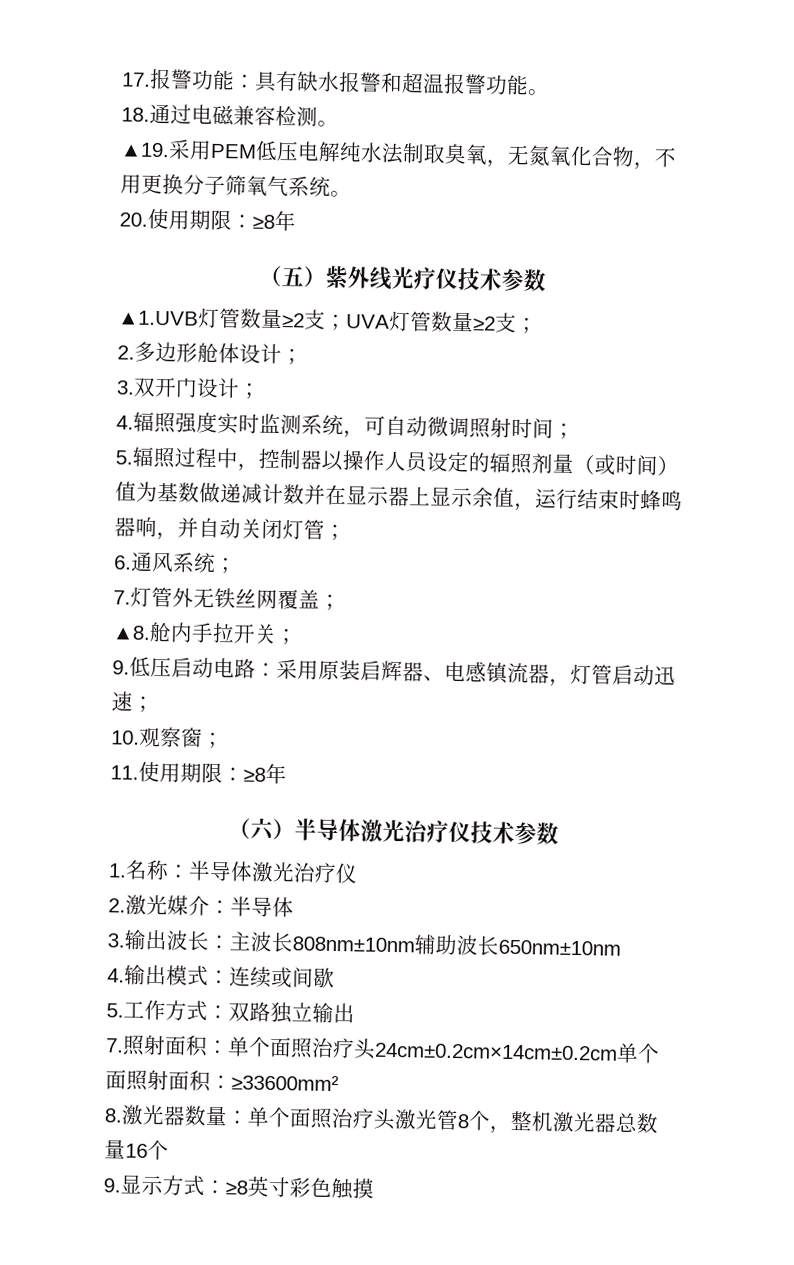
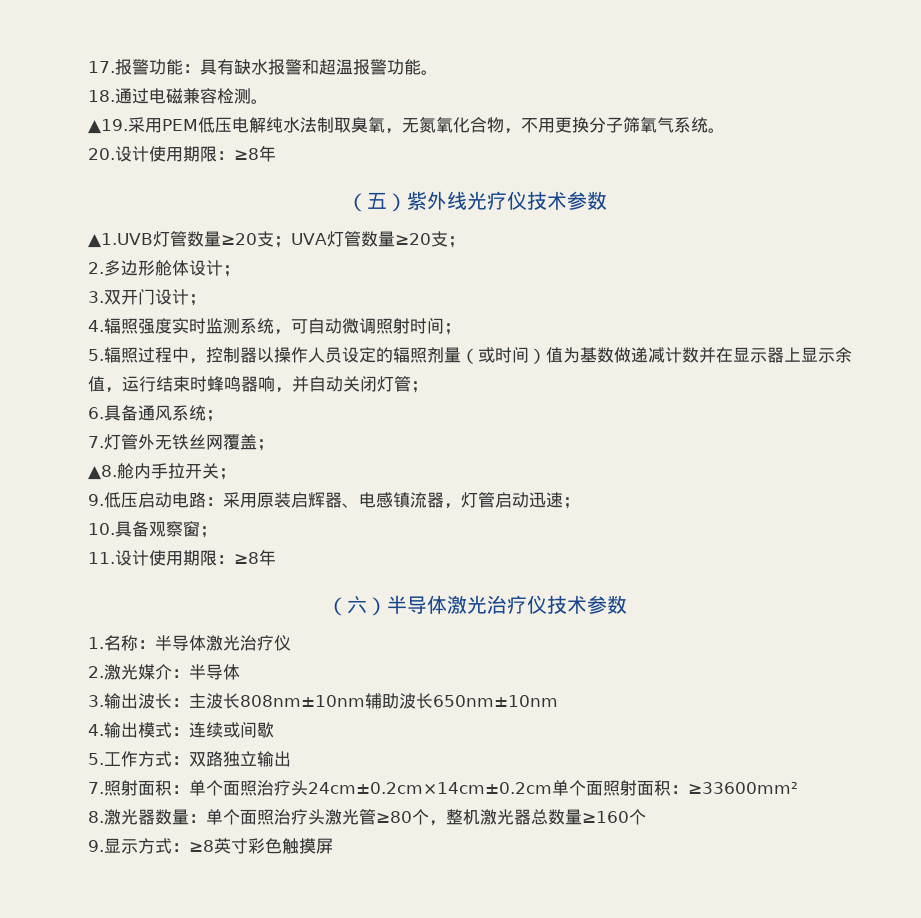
- 20.使用期限：≥8年
+ 20.设计使用期限：≥8年
- ▲1.UVB灯管数量≥2支；UVA灯管数量≥2支；
+ ▲1.UVB灯管数量≥20支；UVA灯管数量≥20支；
- 6.通风系统；
+ 6.具备通风系统；
- 10.观察窗；
+ 10.具备观察窗；
- 11.使用期限：≥8年
+ 11.设计使用期限：≥8年
- 8.激光器数量：单个面照治疗头激光管8个，整机激光器总数量16个
+ 8.激光器数量：单个面照治疗头激光管≥80个，整机激光器总数量≥160个
- 9.显示方式：≥8英寸彩色触摸
+ 9.显示方式：≥8英寸彩色触摸屏

